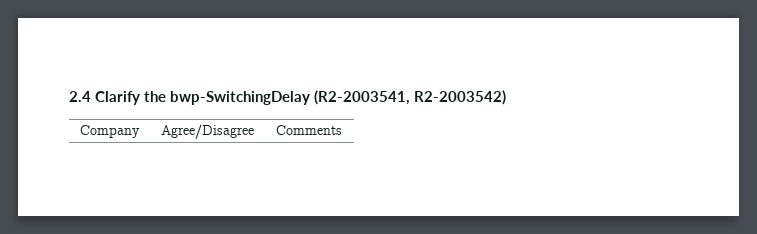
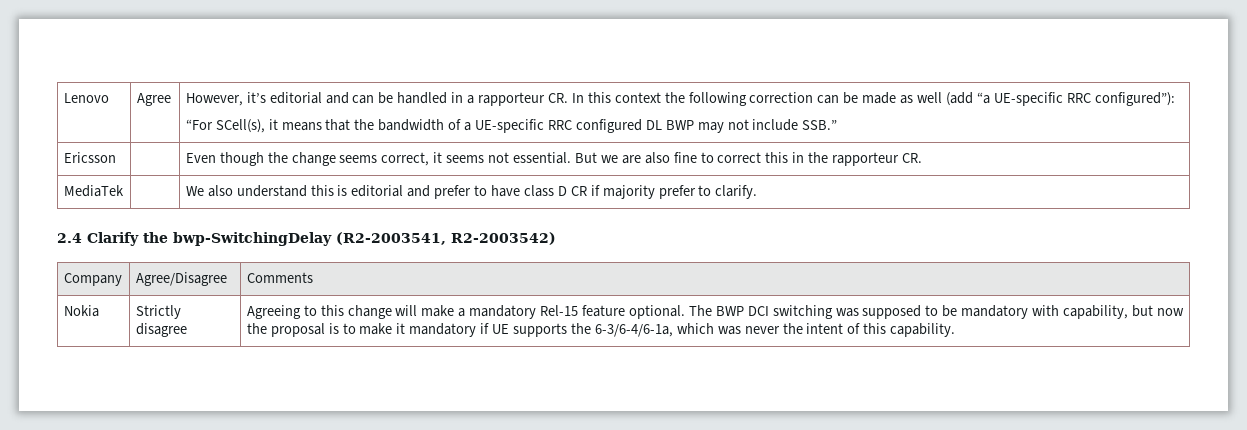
+ Lenovo | Agree | However, it’s editorial and can be handled in a rapporteur CR. In this context the following correction can be made as well (add “a UE-specific RRC configured”):
+ “For SCell(s), it means that the bandwidth of a UE-specific RRC configured DL BWP may not include SSB.”
+ Ericsson | | Even though the change seems correct, it seems not essential. But we are also fine to correct this in the rapporteur CR.
+ MediaTek | | We also understand this is editorial and prefer to have class D CR if majority prefer to clarify.
+ Nokia | Strictly disagree | Agreeing to this change will make a mandatory Rel-15 feature optional. The BWP DCI switching was supposed to be mandatory with capability, but now the proposal is to make it mandatory if UE supports the 6-3/6-4/6-1a, which was never the intent of this capability.

